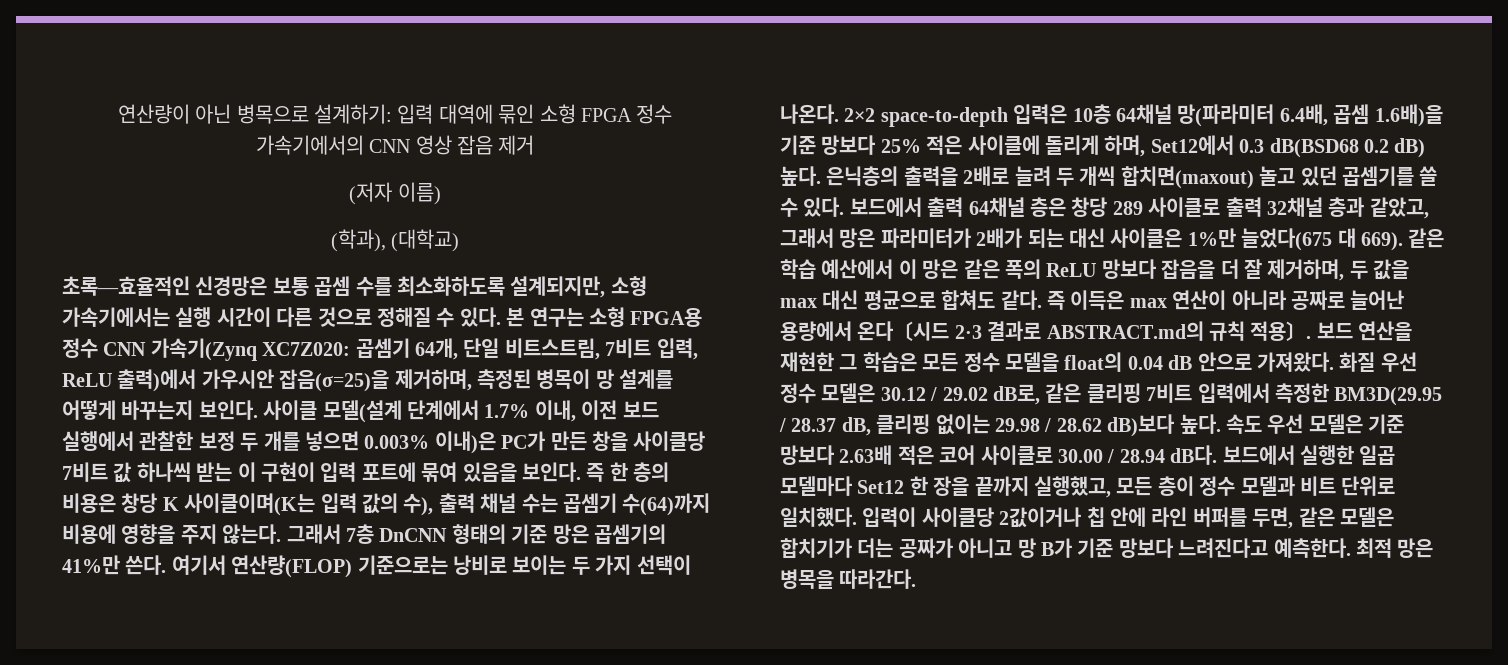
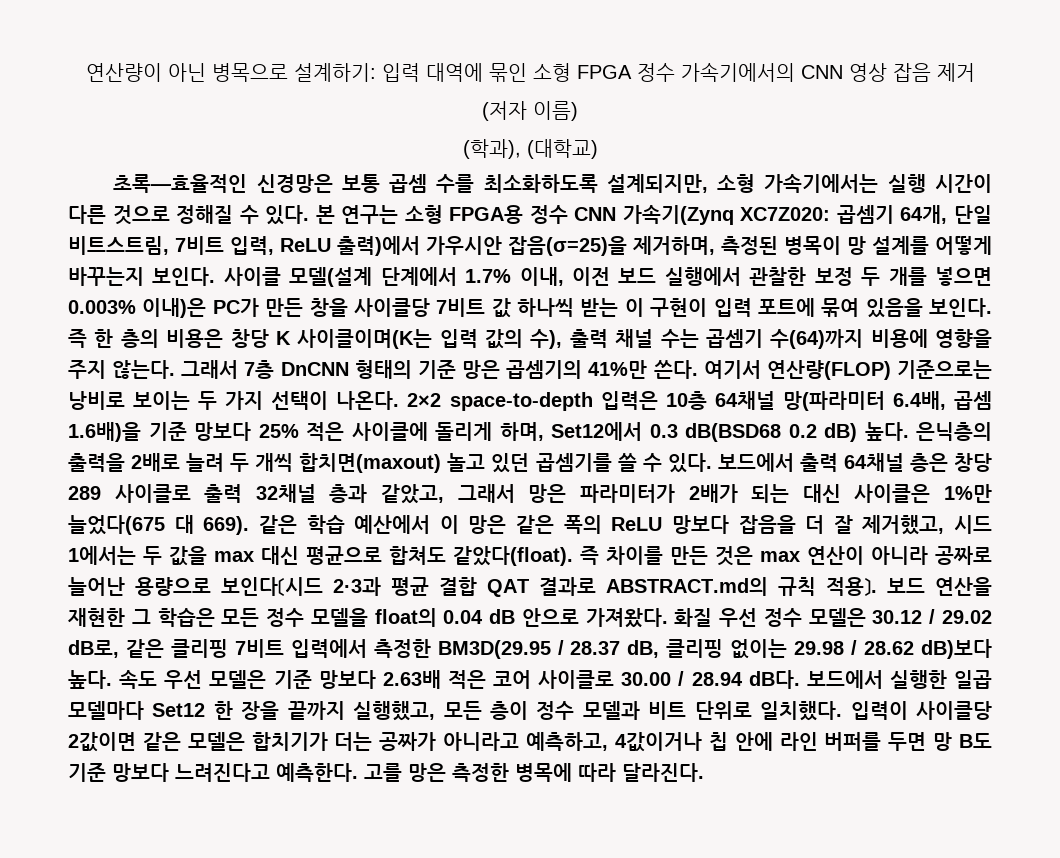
- 같은 학습 예산에서 이 망은 같은 폭의 ReLU 망보다 잡음을 더 잘 제거하며, 두 값을 max 대신 평균으로 합쳐도 같다. 즉 이득은 max 연산이 아니라 공짜로 늘어난 용량에서 온다〔시드 2·3 결과로 ABSTRACT.md의 규칙 적용〕.
+ 같은 학습 예산에서 이 망은 같은 폭의 ReLU 망보다 잡음을 더 잘 제거했고, 시드 1에서는 두 값을 max 대신 평균으로 합쳐도 같았다(float). 즉 차이를 만든 것은 max 연산이 아니라 공짜로 늘어난 용량으로 보인다〔시드 2·3과 평균 결합 QAT 결과로 ABSTRACT.md의 규칙 적용〕.
- 입력이 사이클당 2값이거나 칩 안에 라인 버퍼를 두면, 같은 모델은 합치기가 더는 공짜가 아니고 망 B가 기준 망보다 느려진다고 예측한다. 최적 망은 병목을 따라간다.
+ 입력이 사이클당 2값이면 같은 모델은 합치기가 더는 공짜가 아니라고 예측하고, 4값이거나 칩 안에 라인 버퍼를 두면 망 B도 기준 망보다 느려진다고 예측한다. 고를 망은 측정한 병목에 따라 달라진다.

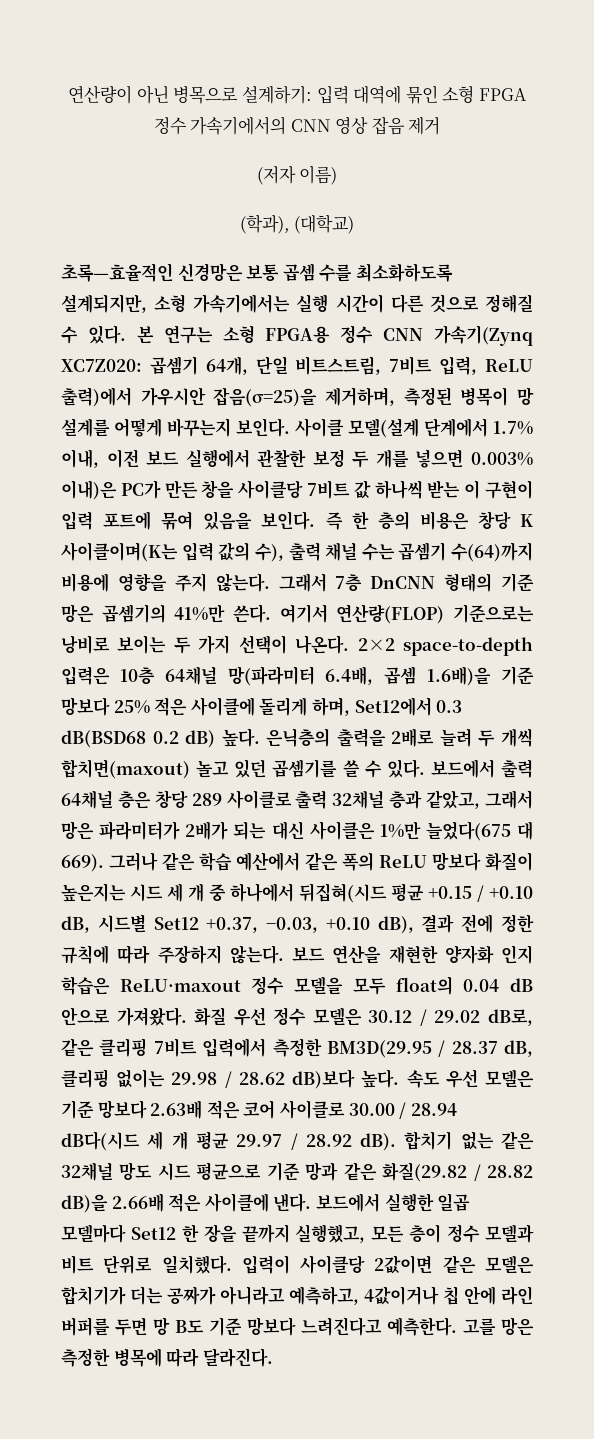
- 같은 학습 예산에서 이 망은 같은 폭의 ReLU 망보다 잡음을 더 잘 제거했고, 시드 1에서는 두 값을 max 대신 평균으로 합쳐도 같았다(float). 즉 차이를 만든 것은 max 연산이 아니라 공짜로 늘어난 용량으로 보인다〔시드 2·3과 평균 결합 QAT 결과로 ABSTRACT.md의 규칙 적용〕. 보드 연산을 재현한 그 학습은 모든 정수 모델을 float의 0.04 dB 안으로 가져왔다.
+ 그러나 같은 학습 예산에서 같은 폭의 ReLU 망보다 화질이 높은지는 시드 세 개 중 하나에서 뒤집혀(시드 평균 +0.15 / +0.10 dB, 시드별 Set12 +0.37, −0.03, +0.10 dB), 결과 전에 정한 규칙에 따라 주장하지 않는다. 보드 연산을 재현한 양자화 인지 학습은 ReLU·maxout 정수 모델을 모두 float의 0.04 dB 안으로 가져왔다.
- 속도 우선 모델은 기준 망보다 2.63배 적은 코어 사이클로 30.00 / 28.94 dB다.
+ 속도 우선 모델은 기준 망보다 2.63배 적은 코어 사이클로 30.00 / 28.94 dB다(시드 세 개 평균 29.97 / 28.92 dB). 합치기 없는 같은 32채널 망도 시드 평균으로 기준 망과 같은 화질(29.82 / 28.82 dB)을 2.66배 적은 사이클에 낸다.

